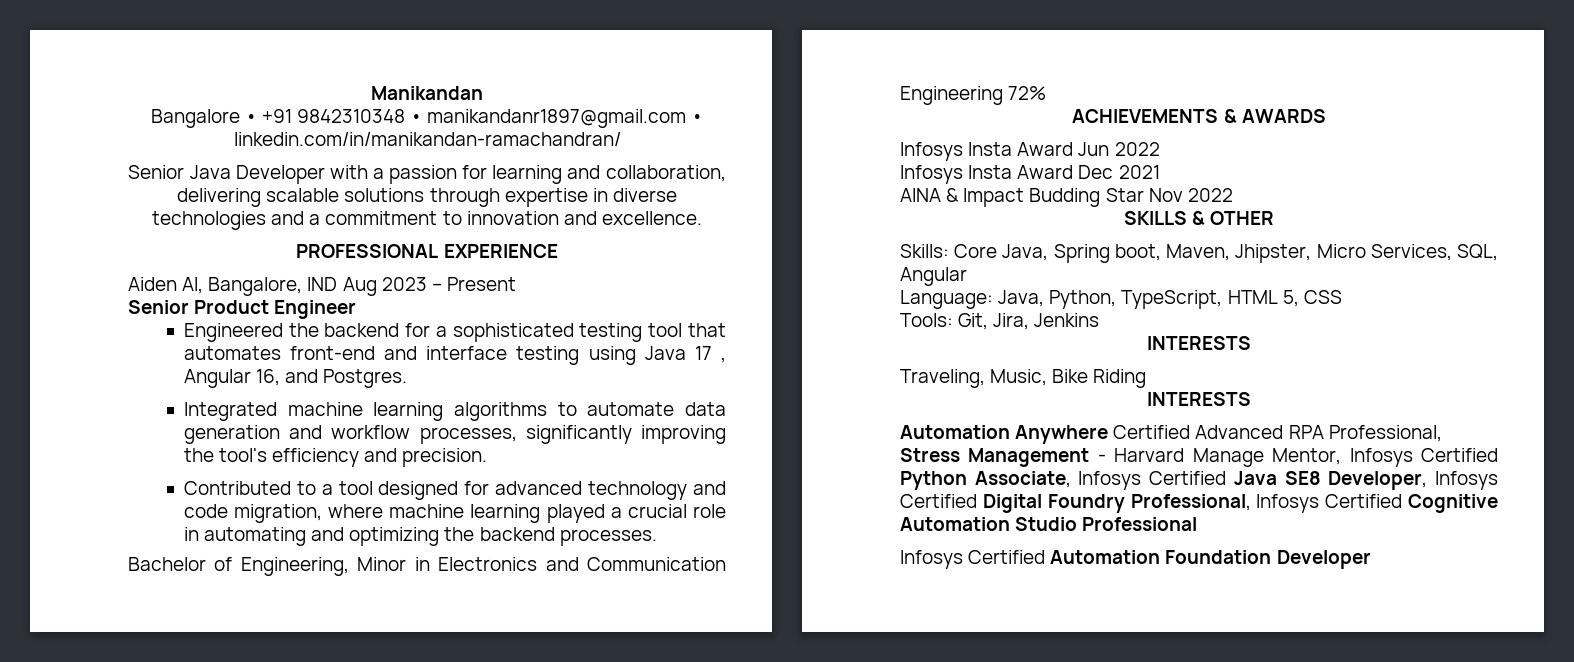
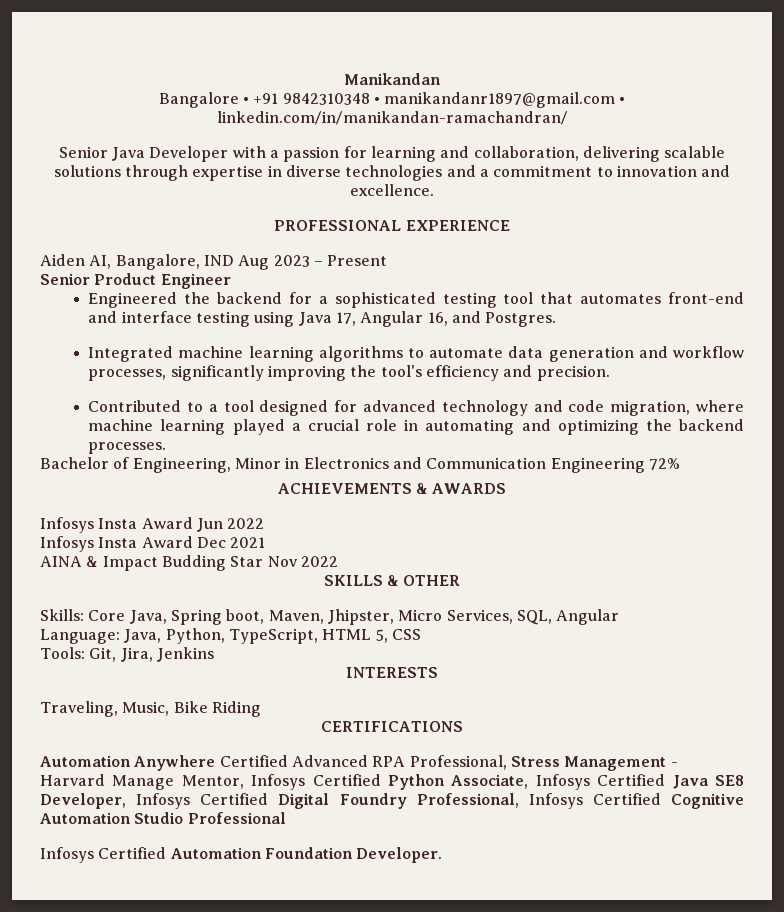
- Engineered the backend for a sophisticated testing tool that automates front-end and interface testing using Java 17 , Angular 16, and Postgres.
+ Engineered the backend for a sophisticated testing tool that automates front-end and interface testing using Java 17, Angular 16, and Postgres.
  Traveling, Music, Bike Riding
- INTERESTS
+ CERTIFICATIONS
- Infosys Certified Automation Foundation Developer
+ Infosys Certified Automation Foundation Developer.

